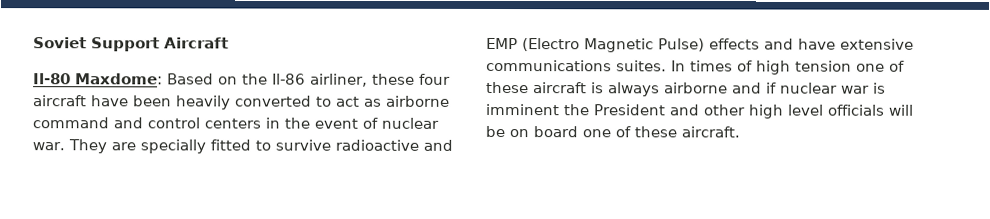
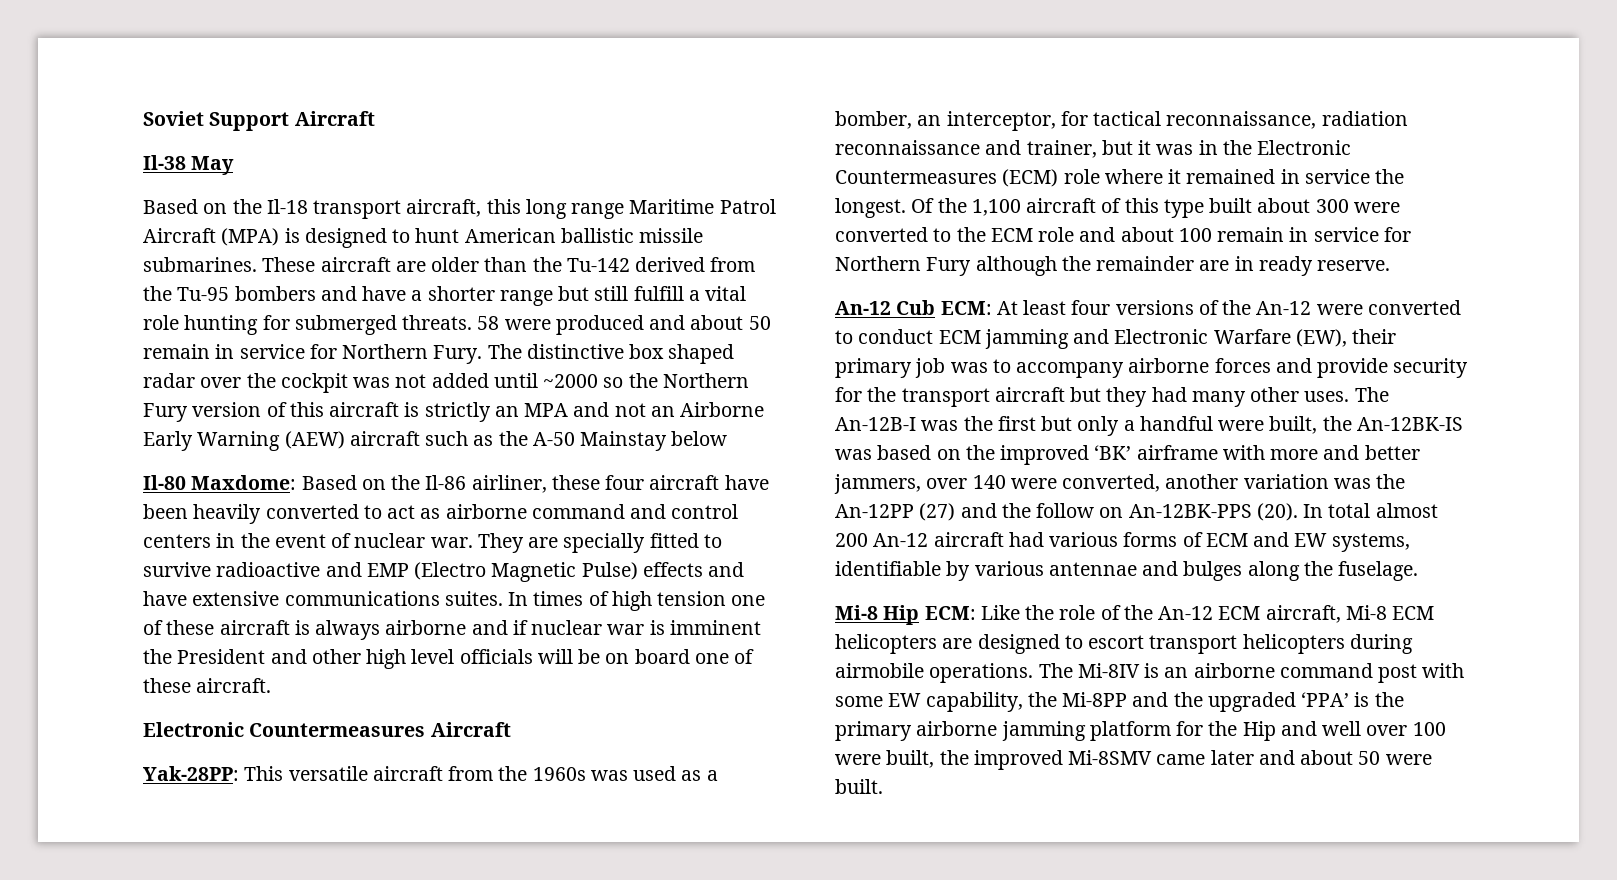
+ Il-38 May
+ Based on the Il-18 transport aircraft, this long range Maritime Patrol Aircraft (MPA) is designed to hunt American ballistic missile submarines. These aircraft are older than the Tu-142 derived from the Tu-95 bombers and have a shorter range but still fulfill a vital role hunting for submerged threats. 58 were produced and about 50 remain in service for Northern Fury. The distinctive box shaped radar over the cockpit was not added until ~2000 so the Northern Fury version of this aircraft is strictly an MPA and not an Airborne Early Warning (AEW) aircraft such as the A-50 Mainstay below
+ Electronic Countermeasures Aircraft
+ Yak-28PP: This versatile aircraft from the 1960s was used as a bomber, an interceptor, for tactical reconnaissance, radiation reconnaissance and trainer, but it was in the Electronic Countermeasures (ECM) role where it remained in service the longest. Of the 1,100 aircraft of this type built about 300 were converted to the ECM role and about 100 remain in service for Northern Fury although the remainder are in ready reserve.
+ An-12 Cub ECM: At least four versions of the An-12 were converted to conduct ECM jamming and Electronic Warfare (EW), their primary job was to accompany airborne forces and provide security for the transport aircraft but they had many other uses. The An-12B-I was the first but only a handful were built, the An-12BK-IS was based on the improved ‘BK’ airframe with more and better jammers, over 140 were converted, another variation was the An-12PP (27) and the follow on An-12BK-PPS (20). In total almost 200 An-12 aircraft had various forms of ECM and EW systems, identifiable by various antennae and bulges along the fuselage.
+ Mi-8 Hip ECM: Like the role of the An-12 ECM aircraft, Mi-8 ECM helicopters are designed to escort transport helicopters during airmobile operations. The Mi-8IV is an airborne command post with some EW capability, the Mi-8PP and the upgraded ‘PPA’ is the primary airborne jamming platform for the Hip and well over 100 were built, the improved Mi-8SMV came later and about 50 were built.

